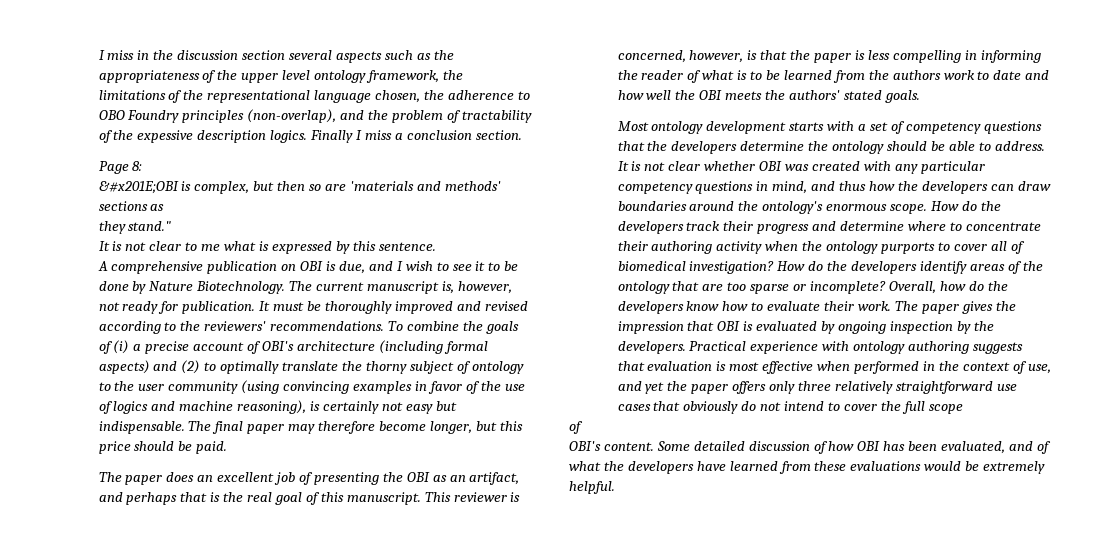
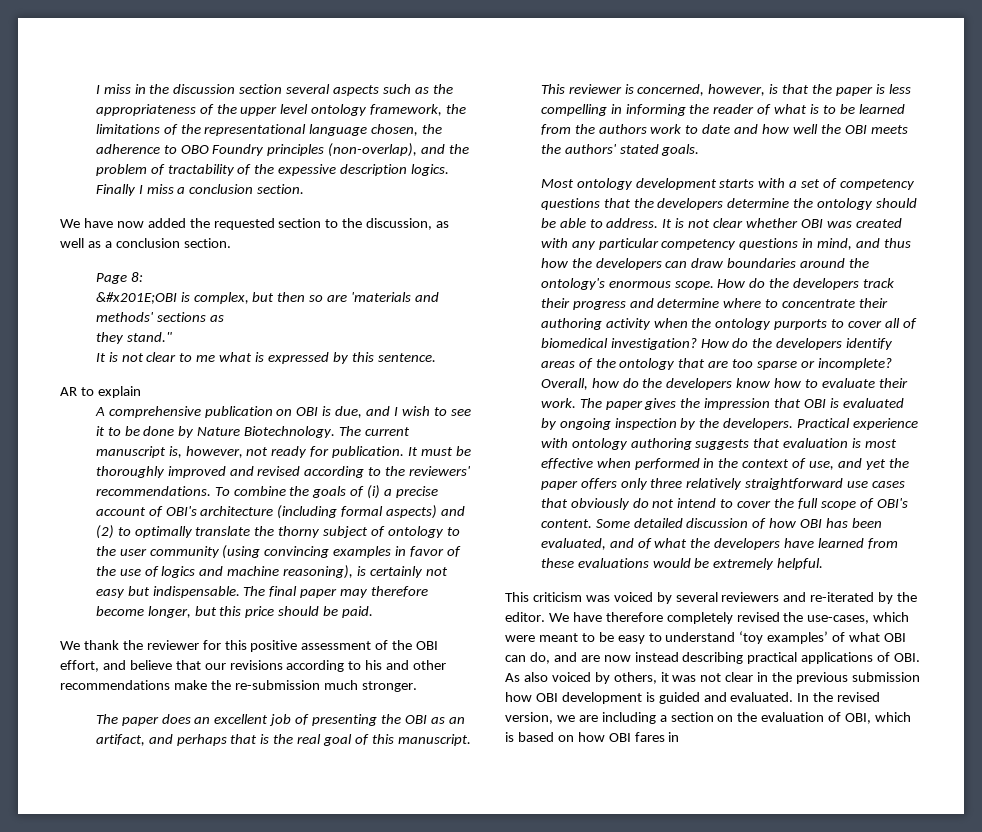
+ We have now added the requested section to the discussion, as well as a conclusion section.
+ AR to explain
+ We thank the reviewer for this positive assessment of the OBI effort, and believe that our revisions according to his and other recommendations make the re-submission much stronger.
- Practical experience with ontology authoring suggests that evaluation is most effective when performed in the context of use, and yet the paper offers only three relatively straightforward use cases that obviously do not intend to cover the full scope
- of
- OBI's content.
+ Practical experience with ontology authoring suggests that evaluation is most effective when performed in the context of use, and yet the paper offers only three relatively straightforward use cases that obviously do not intend to cover the full scope of OBI's content.
+ This criticism was voiced by several reviewers and re-iterated by the editor. We have therefore completely revised the use-cases, which were meant to be easy to understand ‘toy examples’ of what OBI can do, and are now instead describing practical applications of OBI. As also voiced by others, it was not clear in the previous submission how OBI development is guided and evaluated. In the revised version, we are including a section on the evaluation of OBI, which is based on how OBI fares in

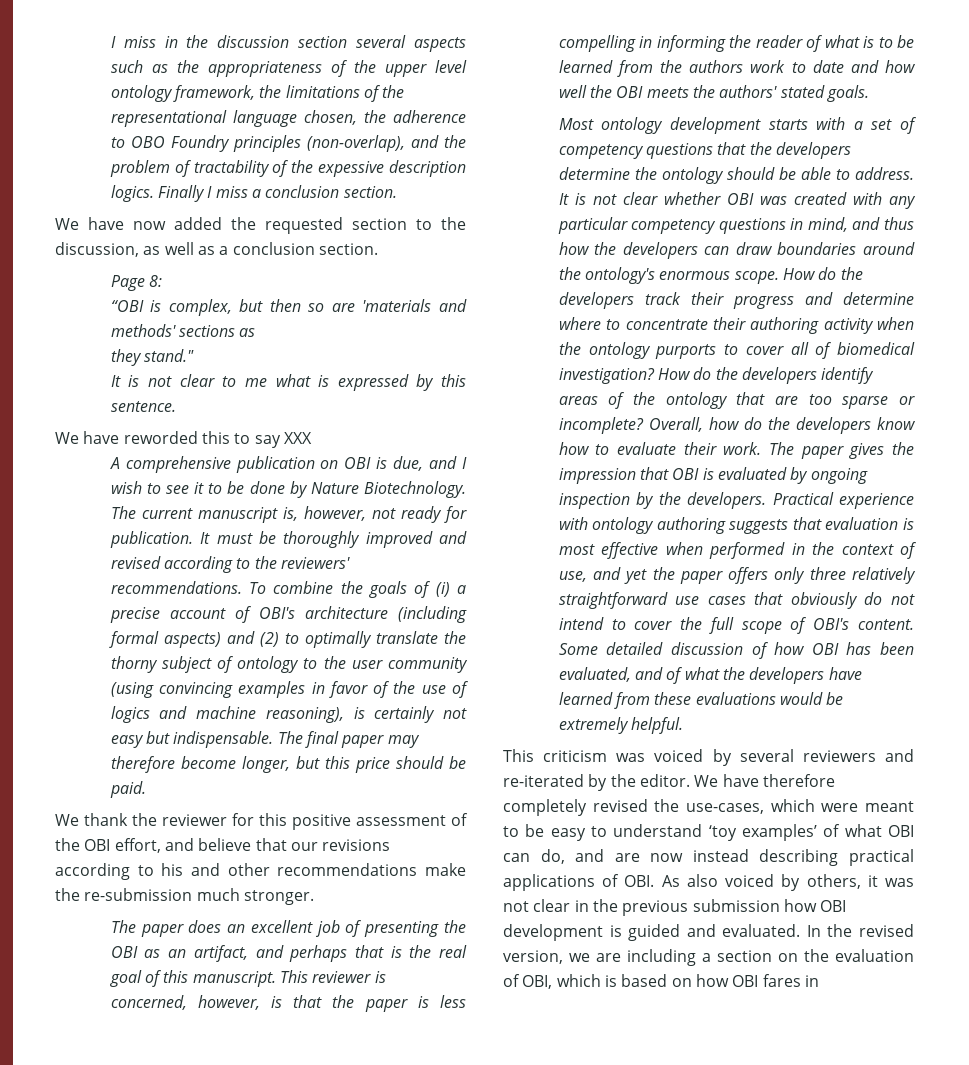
- &#x201E;OBI is complex, but then so are 'materials and methods' sections as
+ “OBI is complex, but then so are 'materials and methods' sections as
- AR to explain
+ We have reworded this to say XXX

